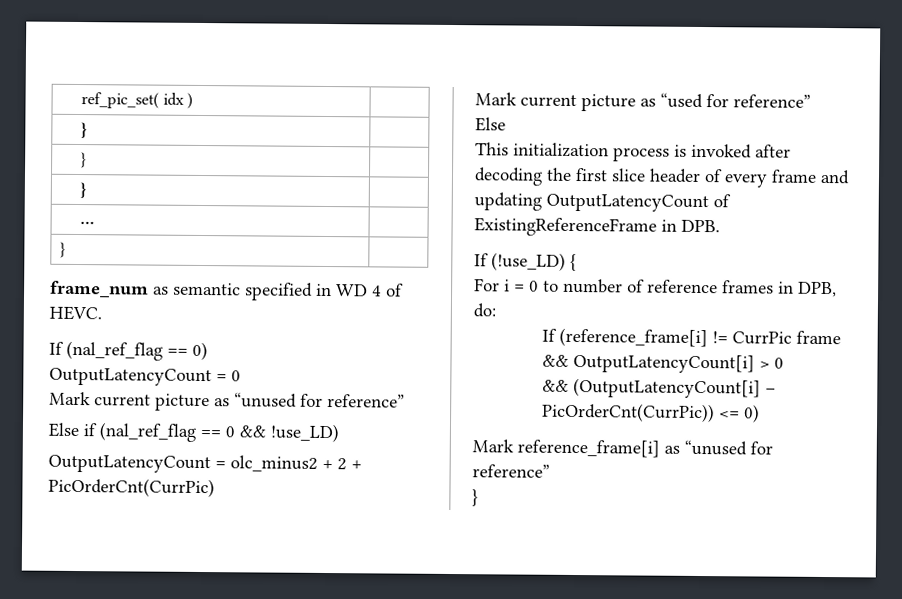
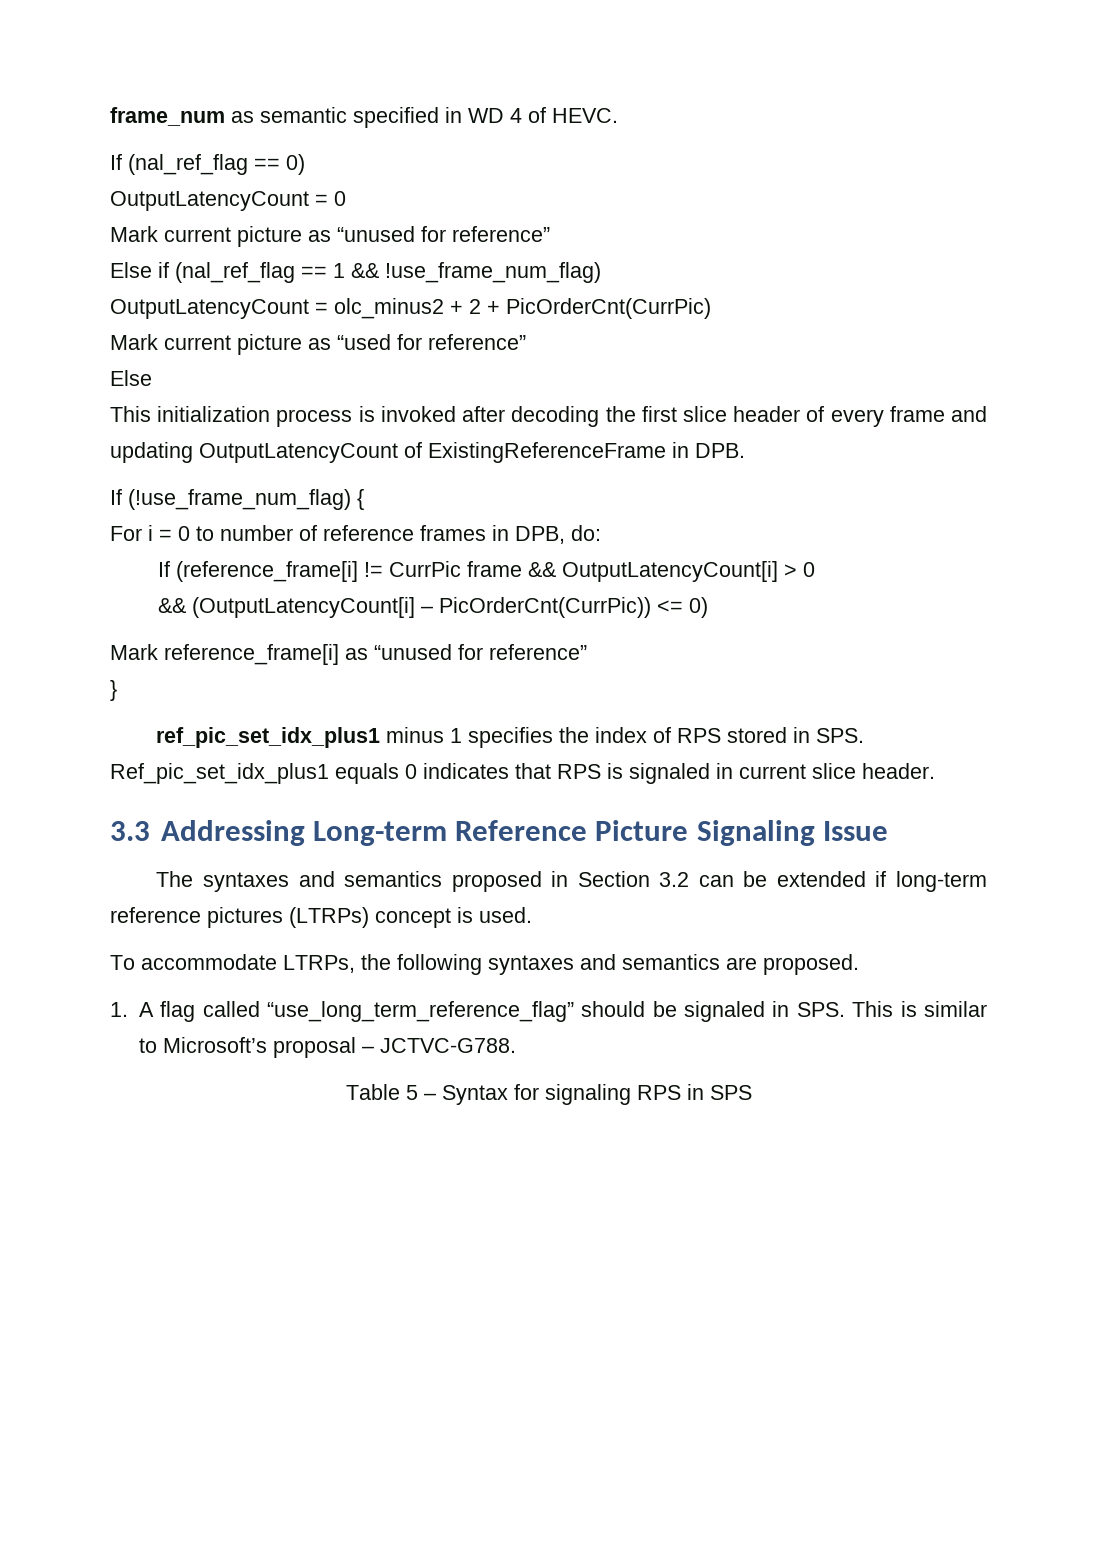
- ref_pic_set( idx ) |
- } |
- } |
- } |
- … |
- } |
- Else if (nal_ref_flag == 0 && !use_LD)
+ Else if (nal_ref_flag == 1 && !use_frame_num_flag)
- If (!use_LD) {
+ If (!use_frame_num_flag) {
+ ref_pic_set_idx_plus1 minus 1 specifies the index of RPS stored in SPS. Ref_pic_set_idx_plus1 equals 0 indicates that RPS is signaled in current slice header.
+ 3.3 Addressing Long-term Reference Picture Signaling Issue
+ The syntaxes and semantics proposed in Section 3.2 can be extended if long-term reference pictures (LTRPs) concept is used.
+ To accommodate LTRPs, the following syntaxes and semantics are proposed.
+ 1. A flag called “use_long_term_reference_flag” should be signaled in SPS. This is similar to Microsoft’s proposal – JCTVC-G788.
+ Table 5 – Syntax for signaling RPS in SPS

